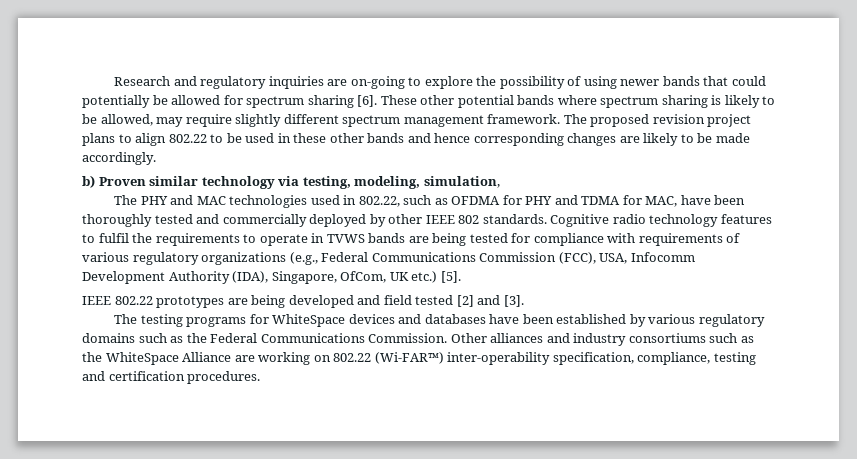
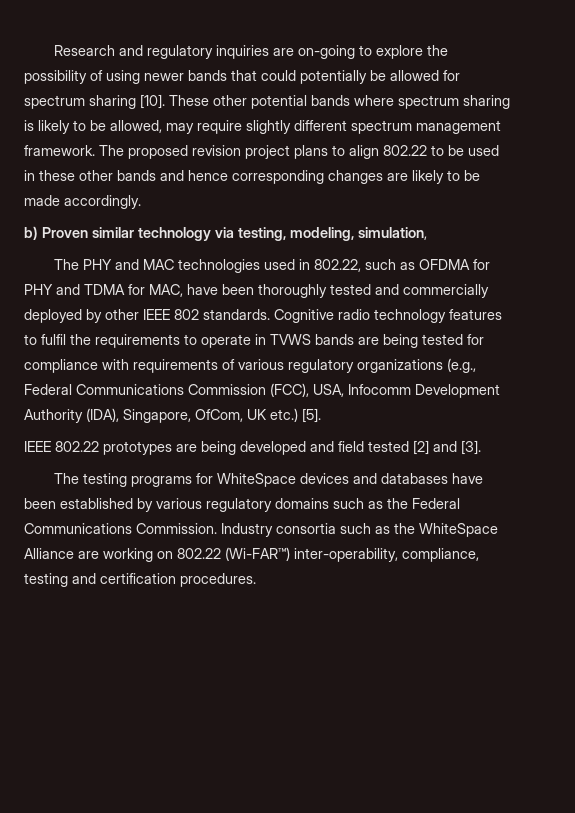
- Research and regulatory inquiries are on-going to explore the possibility of using newer bands that could potentially be allowed for spectrum sharing [6].
+ Research and regulatory inquiries are on-going to explore the possibility of using newer bands that could potentially be allowed for spectrum sharing [10].
- Other alliances and industry consortiums such as the WhiteSpace Alliance are working on 802.22 (Wi-FAR™) inter-operability specification, compliance, testing and certification procedures.
+ Industry consortia such as the WhiteSpace Alliance are working on 802.22 (Wi-FAR™) inter-operability, compliance, testing and certification procedures.

